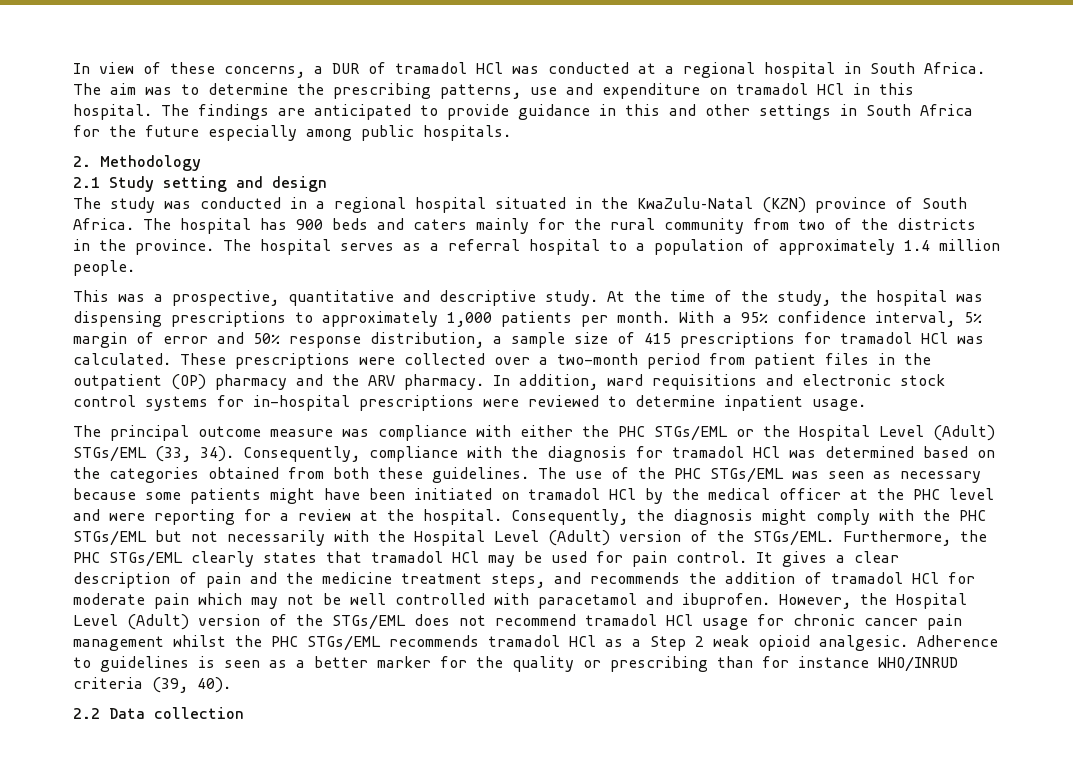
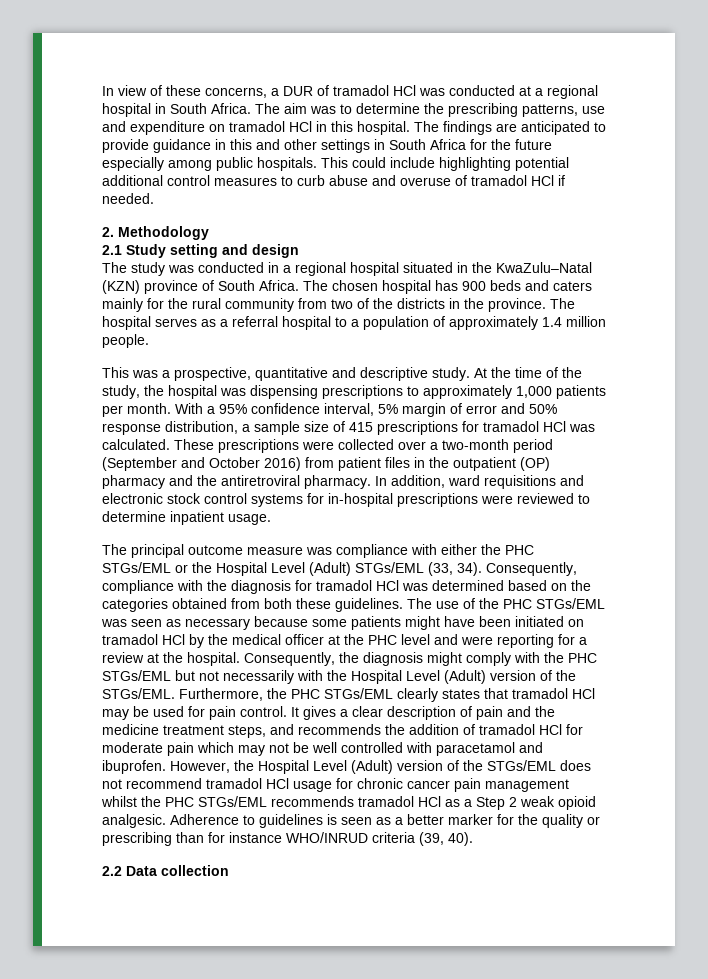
+ This could include highlighting potential additional control measures to curb abuse and overuse of tramadol HCl if needed.
- The hospital has 900 beds and caters mainly for the rural community from two of the districts in the province.
+ The chosen hospital has 900 beds and caters mainly for the rural community from two of the districts in the province.
- These prescriptions were collected over a two-month period from patient files in the outpatient (OP) pharmacy and the ARV pharmacy.
+ These prescriptions were collected over a two-month period (September and October 2016) from patient files in the outpatient (OP) pharmacy and the antiretroviral pharmacy.

